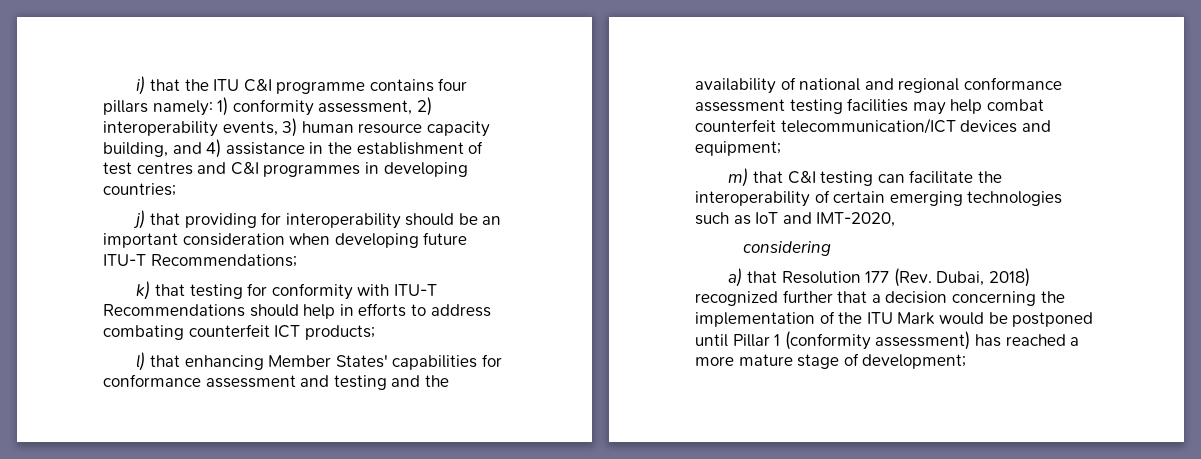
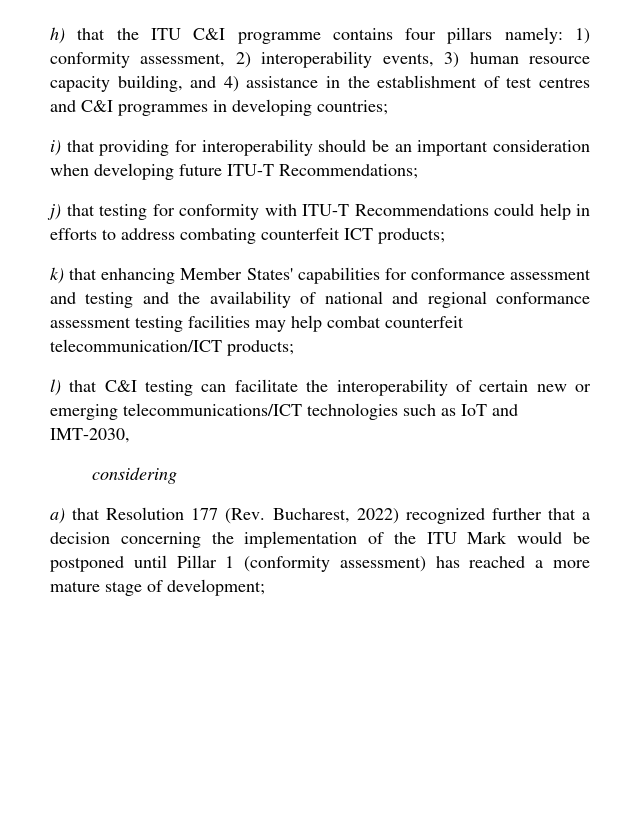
- i) that the ITU C&I programme contains four pillars namely: 1) conformity assessment, 2) interoperability events, 3) human resource capacity building, and 4) assistance in the establishment of test centres and C&I programmes in developing countries;
+ h) that the ITU C&I programme contains four pillars namely: 1) conformity assessment, 2) interoperability events, 3) human resource capacity building, and 4) assistance in the establishment of test centres and C&I programmes in developing countries;
- j) that providing for interoperability should be an important consideration when developing future ITU-T Recommendations;
+ i) that providing for interoperability should be an important consideration when developing future ITU-T Recommendations;
- k) that testing for conformity with ITU-T Recommendations should help in efforts to address combating counterfeit ICT products;
+ j) that testing for conformity with ITU-T Recommendations could help in efforts to address combating counterfeit ICT products;
- l) that enhancing Member States' capabilities for conformance assessment and testing and the availability of national and regional conformance assessment testing facilities may help combat counterfeit telecommunication/ICT devices and equipment;
- m) that C&I testing can facilitate the interoperability of certain emerging technologies such as IoT and IMT-2020,
+ k) that enhancing Member States' capabilities for conformance assessment and testing and the availability of national and regional conformance assessment testing facilities may help combat counterfeit telecommunication/ICT products;
+ l) that C&I testing can facilitate the interoperability of certain new or emerging telecommunications/ICT technologies such as IoT and IMT-2030,
- a) that Resolution 177 (Rev. Dubai, 2018) recognized further that a decision concerning the implementation of the ITU Mark would be postponed until Pillar 1 (conformity assessment) has reached a more mature stage of development;
+ a) that Resolution 177 (Rev. Bucharest, 2022) recognized further that a decision concerning the implementation of the ITU Mark would be postponed until Pillar 1 (conformity assessment) has reached a more mature stage of development;

